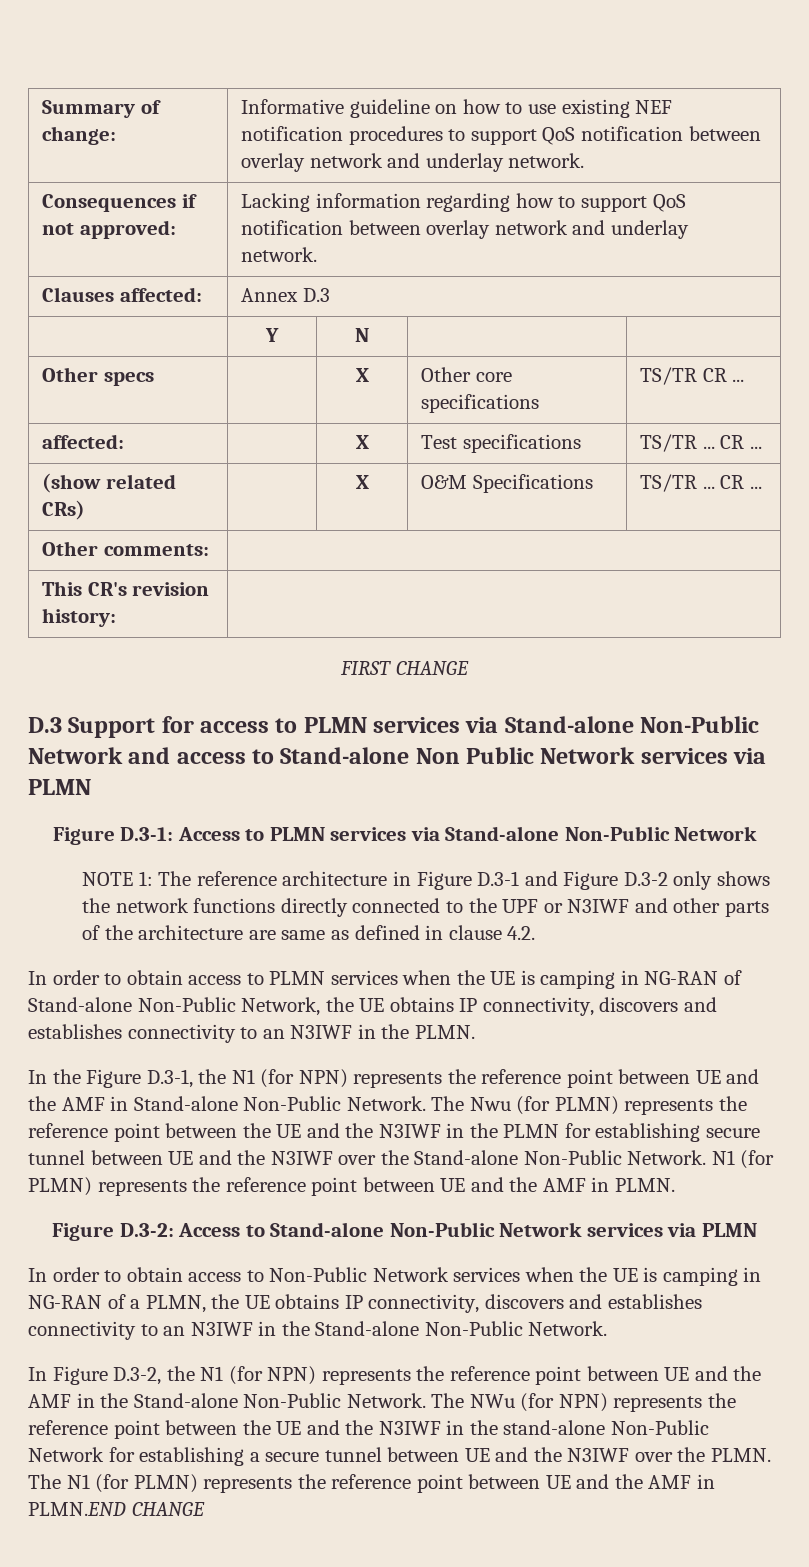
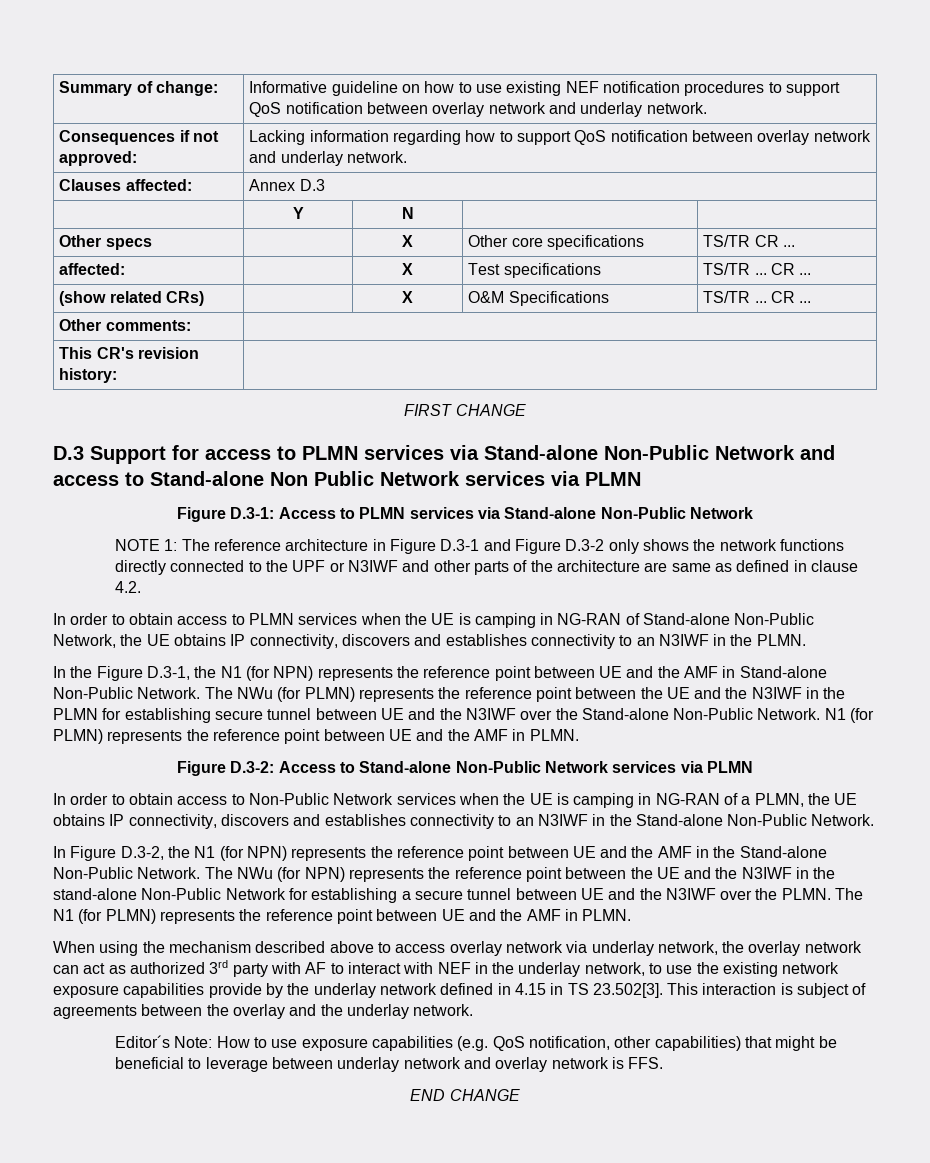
- The Nwu (for PLMN) represents the reference point between the UE and the N3IWF in the PLMN for establishing secure tunnel between UE and the N3IWF over the Stand-alone Non-Public Network.
+ The NWu (for PLMN) represents the reference point between the UE and the N3IWF in the PLMN for establishing secure tunnel between UE and the N3IWF over the Stand-alone Non-Public Network.
- The N1 (for PLMN) represents the reference point between UE and the AMF in PLMN.END CHANGE
+ The N1 (for PLMN) represents the reference point between UE and the AMF in PLMN.
+ When using the mechanism described above to access overlay network via underlay network, the overlay network can act as authorized 3rd party with AF to interact with NEF in the underlay network, to use the existing network exposure capabilities provide by the underlay network defined in 4.15 in TS 23.502[3]. This interaction is subject of agreements between the overlay and the underlay network.
+ Editor´s Note: How to use exposure capabilities (e.g. QoS notification, other capabilities) that might be beneficial to leverage between underlay network and overlay network is FFS.
+ END CHANGE

